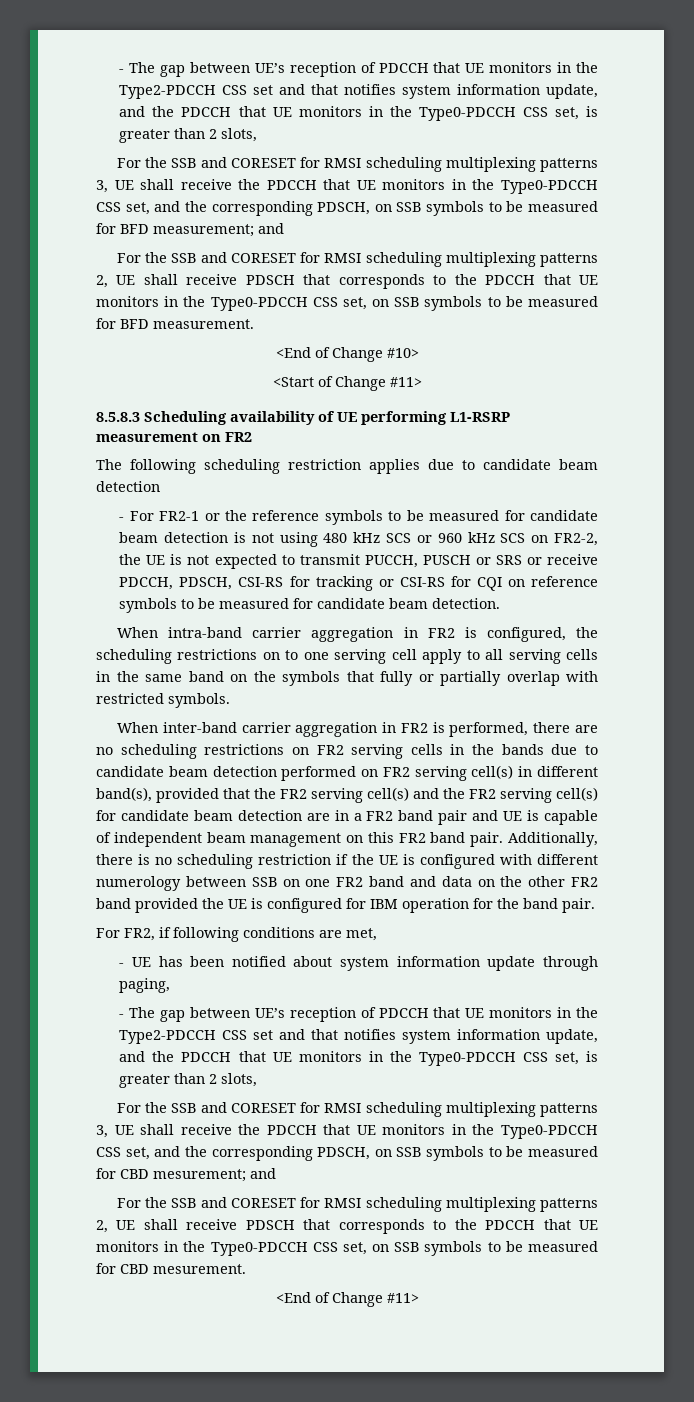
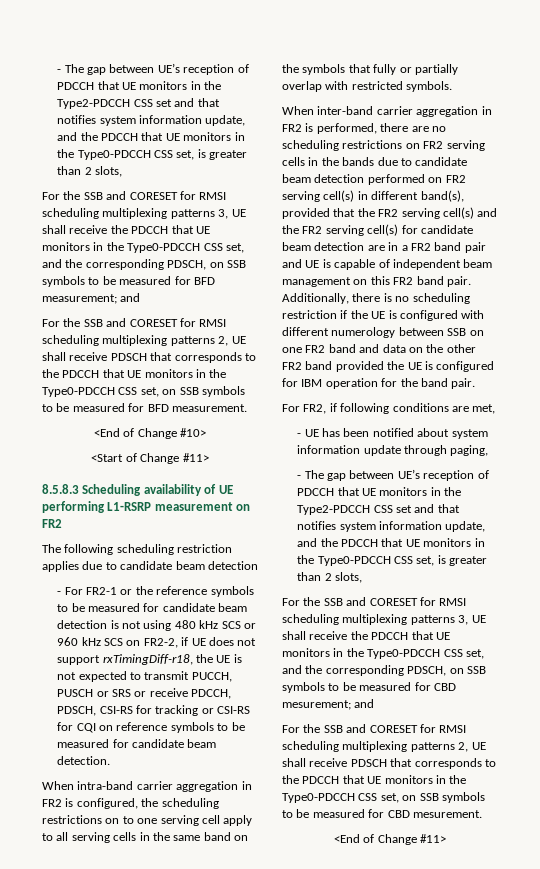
- - For FR2-1 or the reference symbols to be measured for candidate beam detection is not using 480 kHz SCS or 960 kHz SCS on FR2-2, the UE is not expected to transmit PUCCH, PUSCH or SRS or receive PDCCH, PDSCH, CSI-RS for tracking or CSI-RS for CQI on reference symbols to be measured for candidate beam detection.
+ - For FR2-1 or the reference symbols to be measured for candidate beam detection is not using 480 kHz SCS or 960 kHz SCS on FR2-2, if UE does not support rxTimingDiff-r18, the UE is not expected to transmit PUCCH, PUSCH or SRS or receive PDCCH, PDSCH, CSI-RS for tracking or CSI-RS for CQI on reference symbols to be measured for candidate beam detection.

